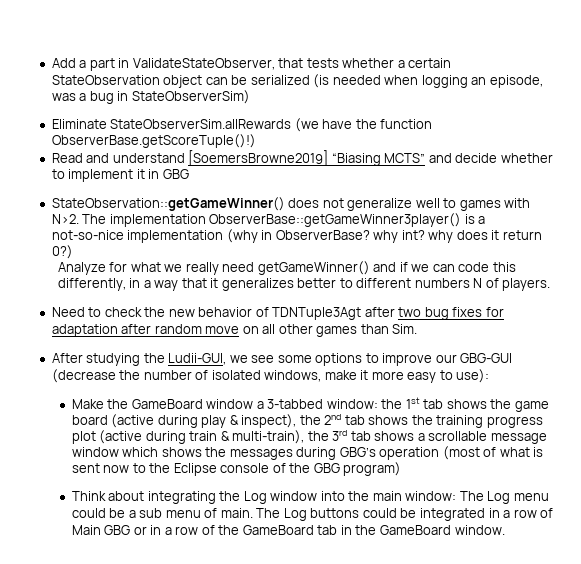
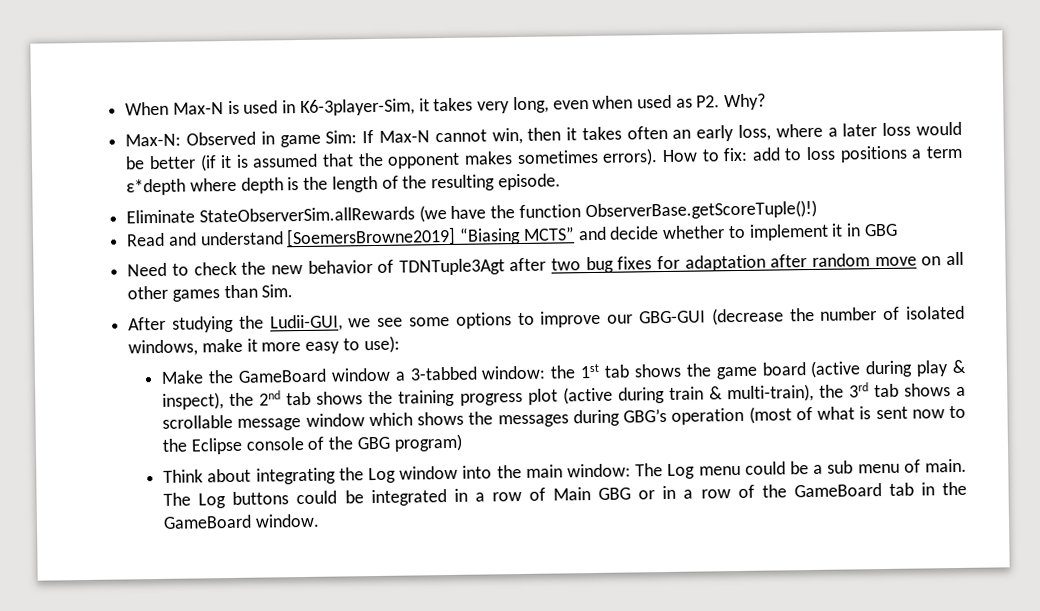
- Add a part in ValidateStateObserver, that tests whether a certain StateObservation object can be serialized (is needed when logging an episode, was a bug in StateObserverSim)
+ When Max-N is used in K6-3player-Sim, it takes very long, even when used as P2. Why?
+ Max-N: Observed in game Sim: If Max-N cannot win, then it takes often an early loss, where a later loss would be better (if it is assumed that the opponent makes sometimes errors). How to fix: add to loss positions a term ε*depth where depth is the length of the resulting episode.
- StateObservation::getGameWinner() does not generalize well to games with N>2. The implementation ObserverBase::getGameWinner3player() is a not-so-nice implementation (why in ObserverBase? why int? why does it return 0?)
- Analyze for what we really need getGameWinner() and if we can code this differently, in a way that it generalizes better to different numbers N of players.

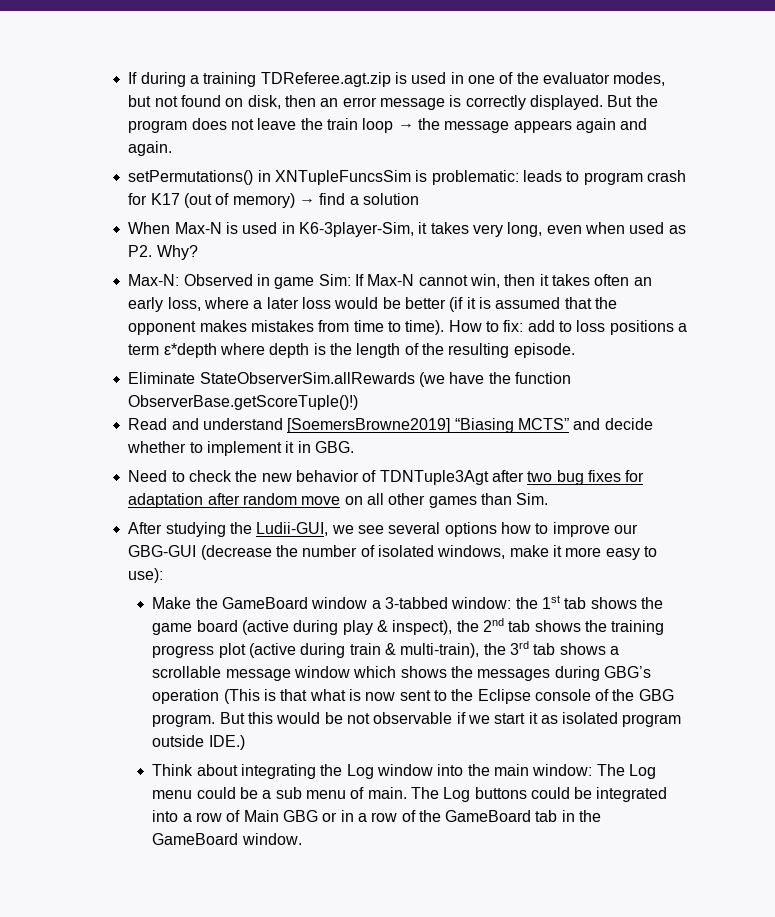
+ If during a training TDReferee.agt.zip is used in one of the evaluator modes, but not found on disk, then an error message is correctly displayed. But the program does not leave the train loop → the message appears again and again.
+ setPermutations() in XNTupleFuncsSim is problematic: leads to program crash for K17 (out of memory) → find a solution
- Max-N: Observed in game Sim: If Max-N cannot win, then it takes often an early loss, where a later loss would be better (if it is assumed that the opponent makes sometimes errors).
+ Max-N: Observed in game Sim: If Max-N cannot win, then it takes often an early loss, where a later loss would be better (if it is assumed that the opponent makes mistakes from time to time).
- Read and understand [SoemersBrowne2019] “Biasing MCTS” and decide whether to implement it in GBG
+ Read and understand [SoemersBrowne2019] “Biasing MCTS” and decide whether to implement it in GBG.
- After studying the Ludii-GUI, we see some options to improve our GBG-GUI (decrease the number of isolated windows, make it more easy to use):
+ After studying the Ludii-GUI, we see several options how to improve our GBG-GUI (decrease the number of isolated windows, make it more easy to use):
- Make the GameBoard window a 3-tabbed window: the 1st tab shows the game board (active during play & inspect), the 2nd tab shows the training progress plot (active during train & multi-train), the 3rd tab shows a scrollable message window which shows the messages during GBG’s operation (most of what is sent now to the Eclipse console of the GBG program)
+ Make the GameBoard window a 3-tabbed window: the 1st tab shows the game board (active during play & inspect), the 2nd tab shows the training progress plot (active during train & multi-train), the 3rd tab shows a scrollable message window which shows the messages during GBG’s operation (This is that what is now sent to the Eclipse console of the GBG program. But this would be not observable if we start it as isolated program outside IDE.)
- The Log buttons could be integrated in a row of Main GBG or in a row of the GameBoard tab in the GameBoard window.
+ The Log buttons could be integrated into a row of Main GBG or in a row of the GameBoard tab in the GameBoard window.

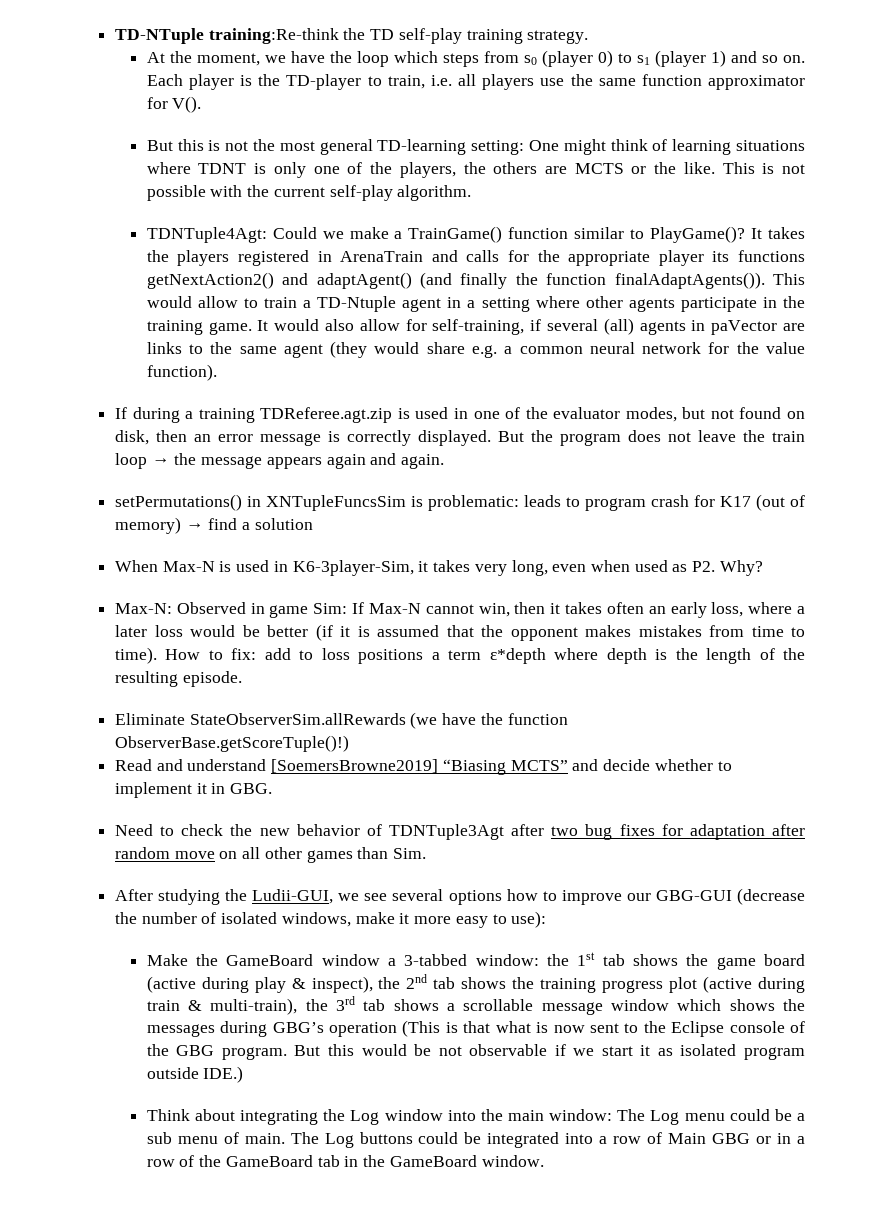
+ TD-NTuple training:Re-think the TD self-play training strategy.
+ At the moment, we have the loop which steps from s0 (player 0) to s1 (player 1) and so on. Each player is the TD-player to train, i.e. all players use the same function approximator for V().
+ But this is not the most general TD-learning setting: One might think of learning situations where TDNT is only one of the players, the others are MCTS or the like. This is not possible with the current self-play algorithm.
+ TDNTuple4Agt: Could we make a TrainGame() function similar to PlayGame()? It takes the players registered in ArenaTrain and calls for the appropriate player its functions getNextAction2() and adaptAgent() (and finally the function finalAdaptAgents()). This would allow to train a TD-Ntuple agent in a setting where other agents participate in the training game. It would also allow for self-training, if several (all) agents in paVector are links to the same agent (they would share e.g. a common neural network for the value function).

